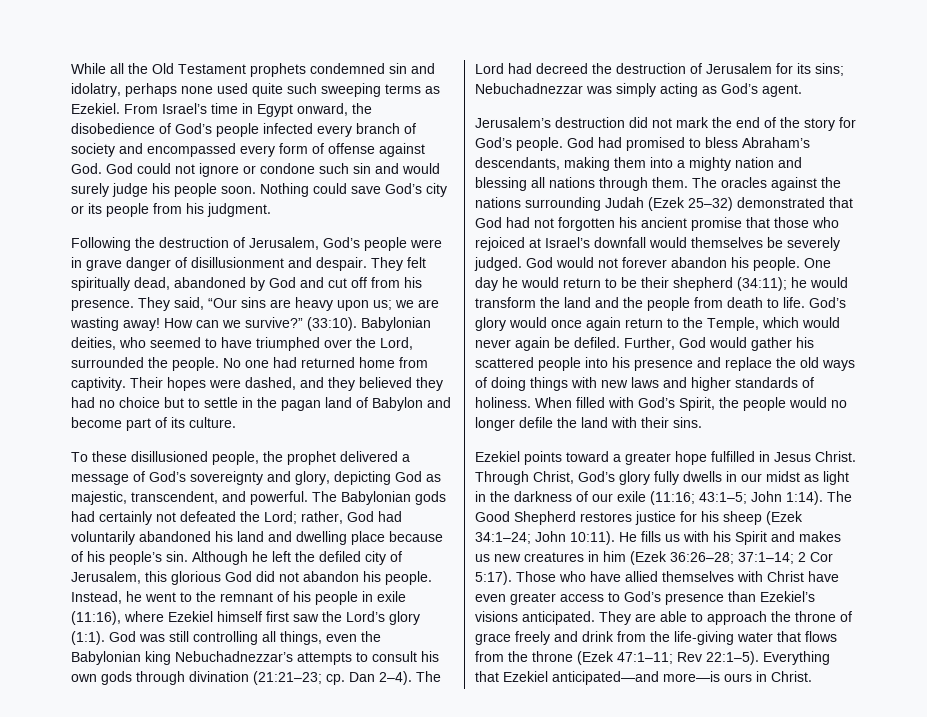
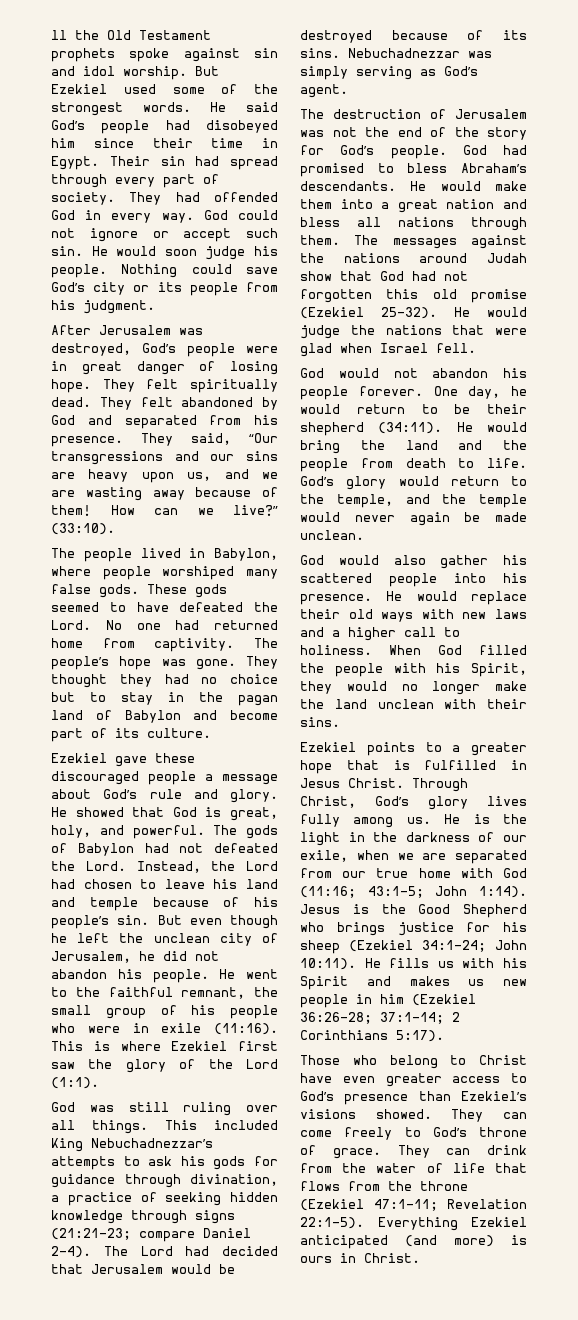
- While all the Old Testament prophets condemned sin and idolatry, perhaps none used quite such sweeping terms as Ezekiel. From Israel’s time in Egypt onward, the disobedience of God’s people infected every branch of society and encompassed every form of offense against God. God could not ignore or condone such sin and would surely judge his people soon.
+ ll the Old Testament prophets spoke against sin and idol worship. But Ezekiel used some of the strongest words. He said God’s people had disobeyed him since their time in Egypt. Their sin had spread through every part of society. They had offended God in every way. God could not ignore or accept such sin. He would soon judge his people.
- Following the destruction of Jerusalem, God’s people were in grave danger of disillusionment and despair. They felt spiritually dead, abandoned by God and cut off from his presence.
+ After Jerusalem was destroyed, God’s people were in great danger of losing hope. They felt spiritually dead. They felt abandoned by God and separated from his presence.
- They said, “Our sins are heavy upon us; we are wasting away!
+ They said, “Our transgressions and our sins are heavy upon us, and we are wasting away because of them!
- How can we survive?”
+ How can we live?”
- (33:10). Babylonian deities, who seemed to have triumphed over the Lord, surrounded the people.
+ (33:10).
+ The people lived in Babylon, where people worshiped many false gods. These gods seemed to have defeated the Lord.
- Their hopes were dashed, and they believed they had no choice but to settle in the pagan land of Babylon and become part of its culture.
+ The people’s hope was gone. They thought they had no choice but to stay in the pagan land of Babylon and become part of its culture.
- To these disillusioned people, the prophet delivered a message of God’s sovereignty and glory, depicting God as majestic, transcendent, and powerful. The Babylonian gods had certainly not defeated the Lord; rather, God had voluntarily abandoned his land and dwelling place because of his people’s sin.
+ Ezekiel gave these discouraged people a message about God’s rule and glory. He showed that God is great, holy, and powerful. The gods of Babylon had not defeated the Lord. Instead, the Lord had chosen to leave his land and temple because of his people’s sin.
- Although he left the defiled city of Jerusalem, this glorious God did not abandon his people.
+ But even though he left the unclean city of Jerusalem, he did not abandon his people.
- Instead, he went to the remnant of his people in exile (11:16), where Ezekiel himself first saw the Lord’s glory (1:1). God was still controlling all things, even the Babylonian king Nebuchadnezzar’s attempts to consult his own gods through divination (21:21–23; cp. Dan 2–4). The Lord had decreed the destruction of Jerusalem for its sins; Nebuchadnezzar was simply acting as God’s agent.
+ He went to the faithful remnant, the small group of his people who were in exile (11:16). This is where Ezekiel first saw the glory of the Lord (1:1).
+ God was still ruling over all things. This included King Nebuchadnezzar’s attempts to ask his gods for guidance through divination, a practice of seeking hidden knowledge through signs (21:21–23; compare Daniel 2–4). The Lord had decided that Jerusalem would be destroyed because of its sins. Nebuchadnezzar was simply serving as God’s agent.
- Jerusalem’s destruction did not mark the end of the story for God’s people.
+ The destruction of Jerusalem was not the end of the story for God’s people.
- God had promised to bless Abraham’s descendants, making them into a mighty nation and blessing all nations through them.
+ God had promised to bless Abraham’s descendants. He would make them into a great nation and bless all nations through them.
- The oracles against the nations surrounding Judah (Ezek 25–32) demonstrated that God had not forgotten his ancient promise that those who rejoiced at Israel’s downfall would themselves be severely judged. God would not forever abandon his people. One day he would return to be their shepherd (34:11); he would transform the land and the people from death to life.
+ The messages against the nations around Judah show that God had not forgotten this old promise (Ezekiel 25–32). He would judge the nations that were glad when Israel fell.
+ God would not abandon his people forever. One day, he would return to be their shepherd (34:11). He would bring the land and the people from death to life.
- God’s glory would once again return to the Temple, which would never again be defiled. Further, God would gather his scattered people into his presence and replace the old ways of doing things with new laws and higher standards of holiness. When filled with God’s Spirit, the people would no longer defile the land with their sins.
+ God’s glory would return to the temple, and the temple would never again be made unclean.
+ God would also gather his scattered people into his presence. He would replace their old ways with new laws and a higher call to holiness. When God filled the people with his Spirit, they would no longer make the land unclean with their sins.
- Ezekiel points toward a greater hope fulfilled in Jesus Christ.
+ Ezekiel points to a greater hope that is fulfilled in Jesus Christ.
- Through Christ, God’s glory fully dwells in our midst as light in the darkness of our exile (11:16; 43:1–5; John 1:14). The Good Shepherd restores justice for his sheep (Ezek 34:1–24; John 10:11).
+ Through Christ, God’s glory lives fully among us. He is the light in the darkness of our exile, when we are separated from our true home with God (11:16; 43:1–5; John 1:14). Jesus is the Good Shepherd who brings justice for his sheep (Ezekiel 34:1–24; John 10:11).
- He fills us with his Spirit and makes us new creatures in him (Ezek 36:26–28; 37:1–14; 2 Cor 5:17). Those who have allied themselves with Christ have even greater access to God’s presence than Ezekiel’s visions anticipated. They are able to approach the throne of grace freely and drink from the life-giving water that flows from the throne (Ezek 47:1–11; Rev 22:1–5). Everything that Ezekiel anticipated—and more—is ours in Christ.
+ He fills us with his Spirit and makes us new people in him (Ezekiel 36:26–28; 37:1–14; 2 Corinthians 5:17).
+ Those who belong to Christ have even greater access to God’s presence than Ezekiel’s visions showed. They can come freely to God’s throne of grace. They can drink from the water of life that flows from the throne (Ezekiel 47:1–11; Revelation 22:1–5). Everything Ezekiel anticipated (and more) is ours in Christ.

